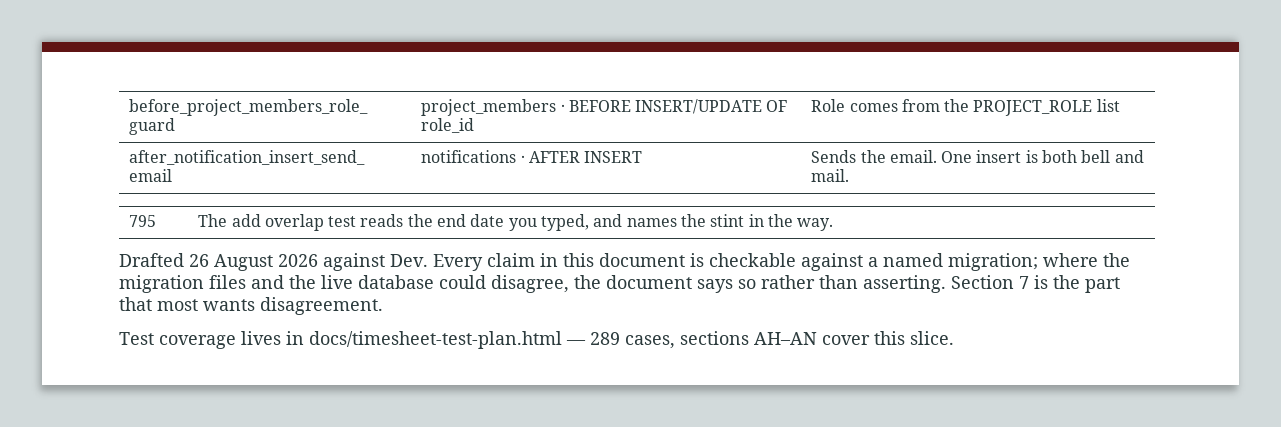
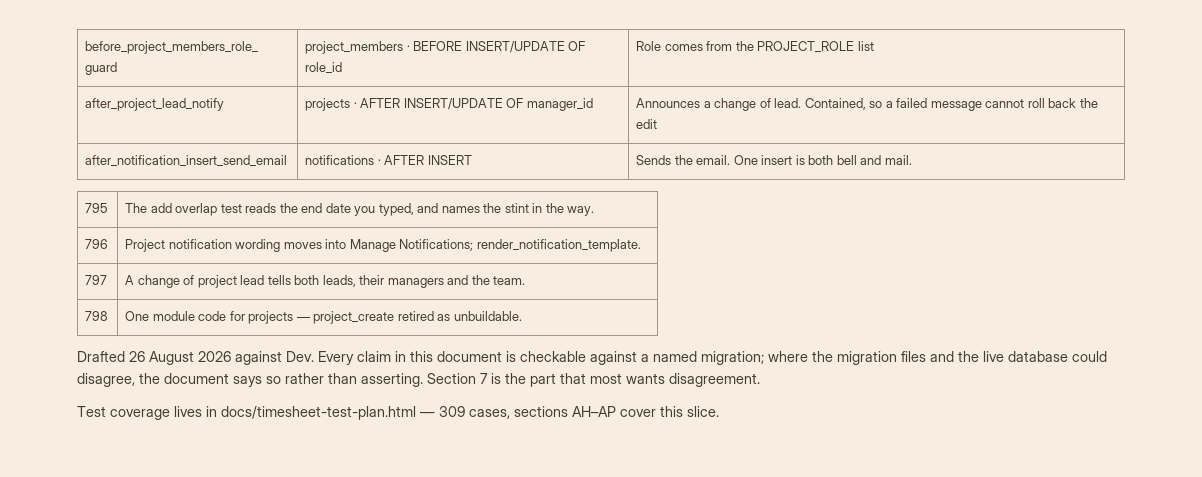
+ after_project_lead_notify | projects · AFTER INSERT/UPDATE OF manager_id | Announces a change of lead. Contained, so a failed message cannot roll back the edit
+ 796 | Project notification wording moves into Manage Notifications; render_notification_template.
+ 797 | A change of project lead tells both leads, their managers and the team.
+ 798 | One module code for projects — project_create retired as unbuildable.
- Test coverage lives in docs/timesheet-test-plan.html — 289 cases, sections AH–AN cover this slice.
+ Test coverage lives in docs/timesheet-test-plan.html — 309 cases, sections AH–AP cover this slice.

